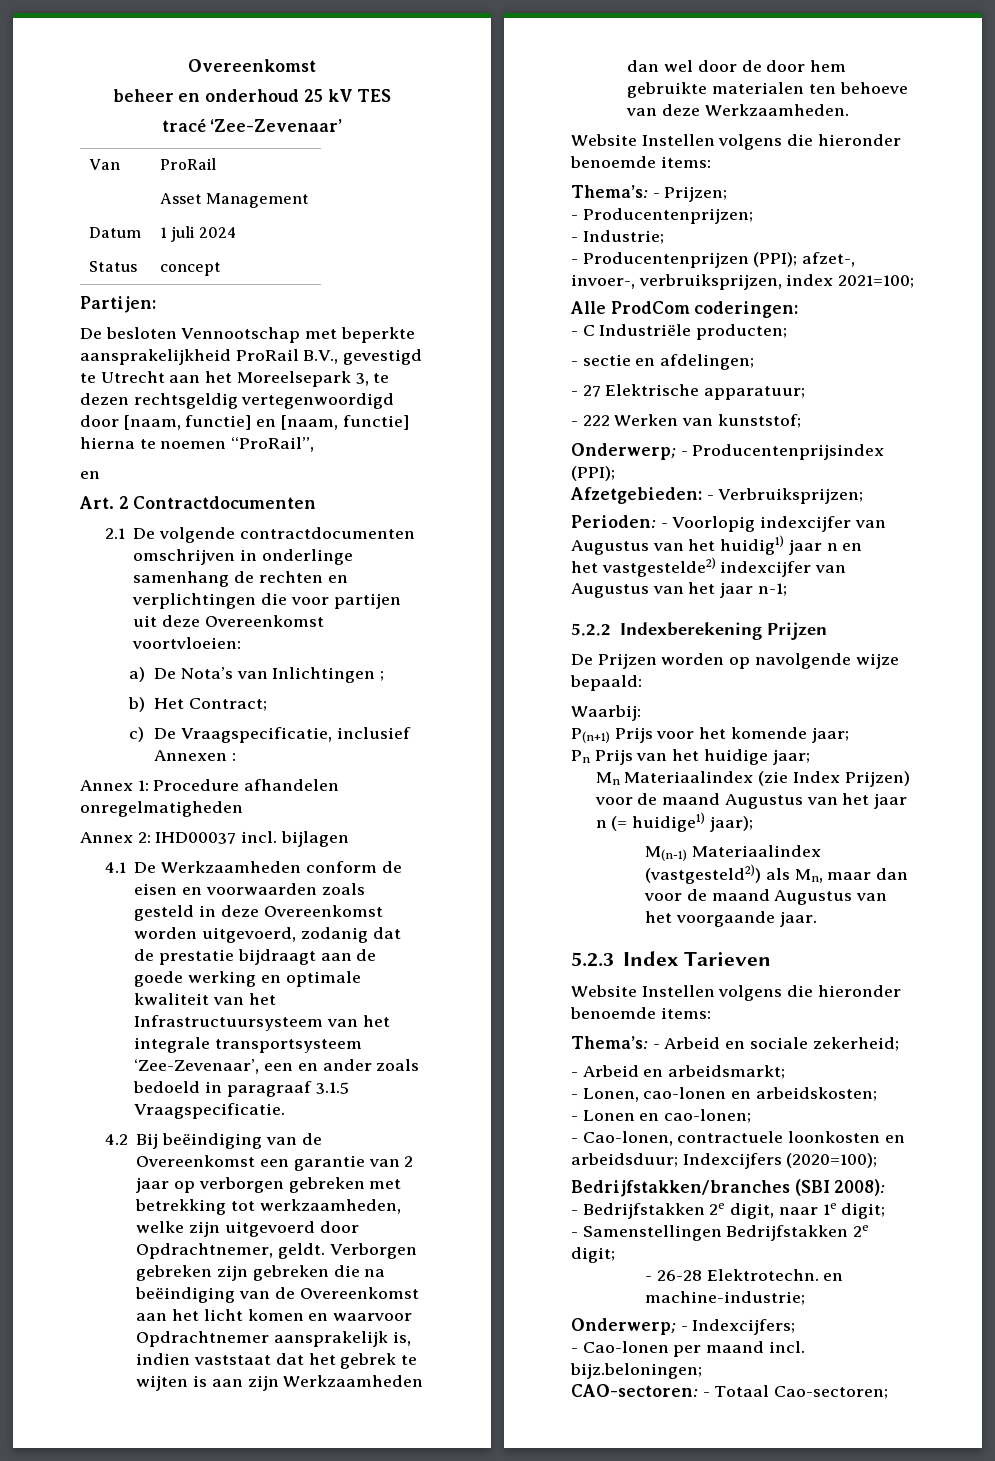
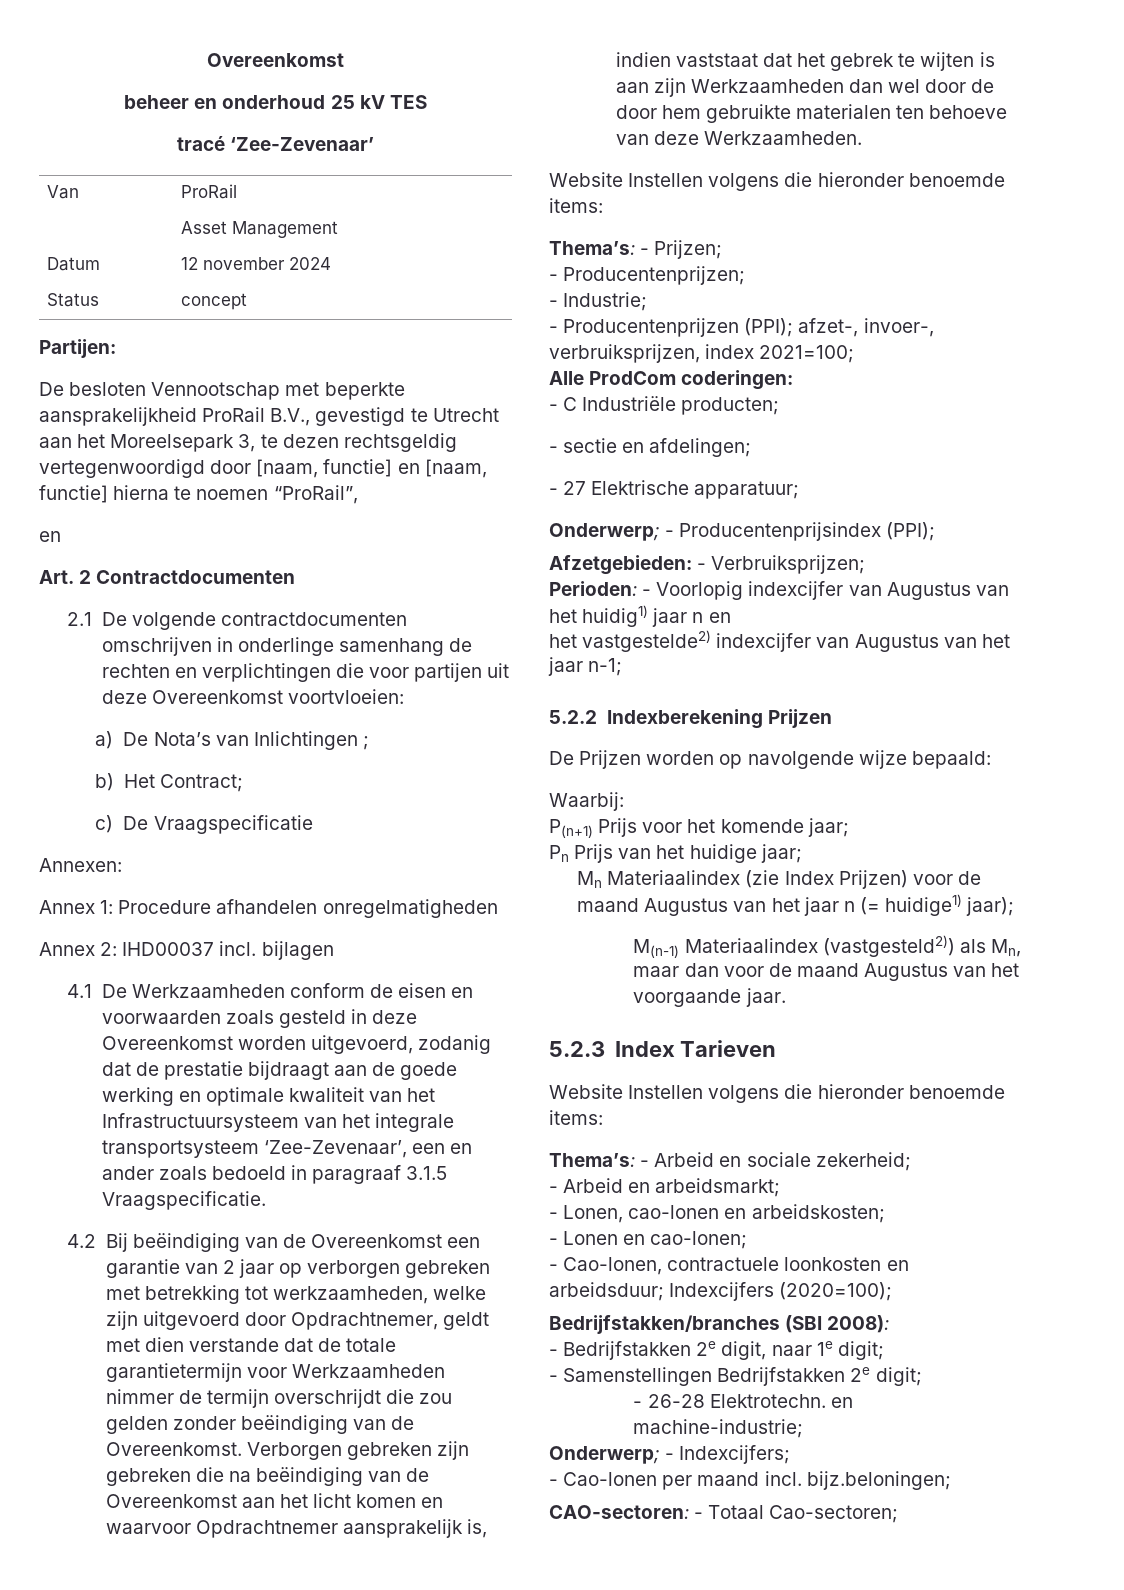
- Datum | 1 juli 2024
+ Datum | 12 november 2024
- c) De Vraagspecificatie, inclusief Annexen :
+ c) De Vraagspecificatie
+ Annexen:
- 4.2 Bij beëindiging van de Overeenkomst een garantie van 2 jaar op verborgen gebreken met betrekking tot werkzaamheden, welke zijn uitgevoerd door Opdrachtnemer, geldt.
+ 4.2 Bij beëindiging van de Overeenkomst een garantie van 2 jaar op verborgen gebreken met betrekking tot werkzaamheden, welke zijn uitgevoerd door Opdrachtnemer, geldt met dien verstande dat de totale garantietermijn voor Werkzaamheden nimmer de termijn overschrijdt die zou gelden zonder beëindiging van de Overeenkomst.
- - 222 Werken van kunststof;

